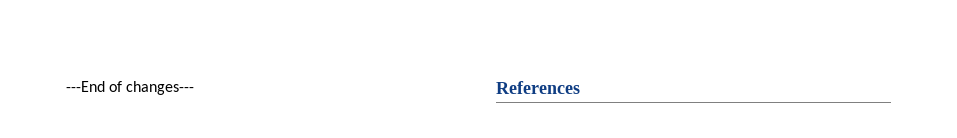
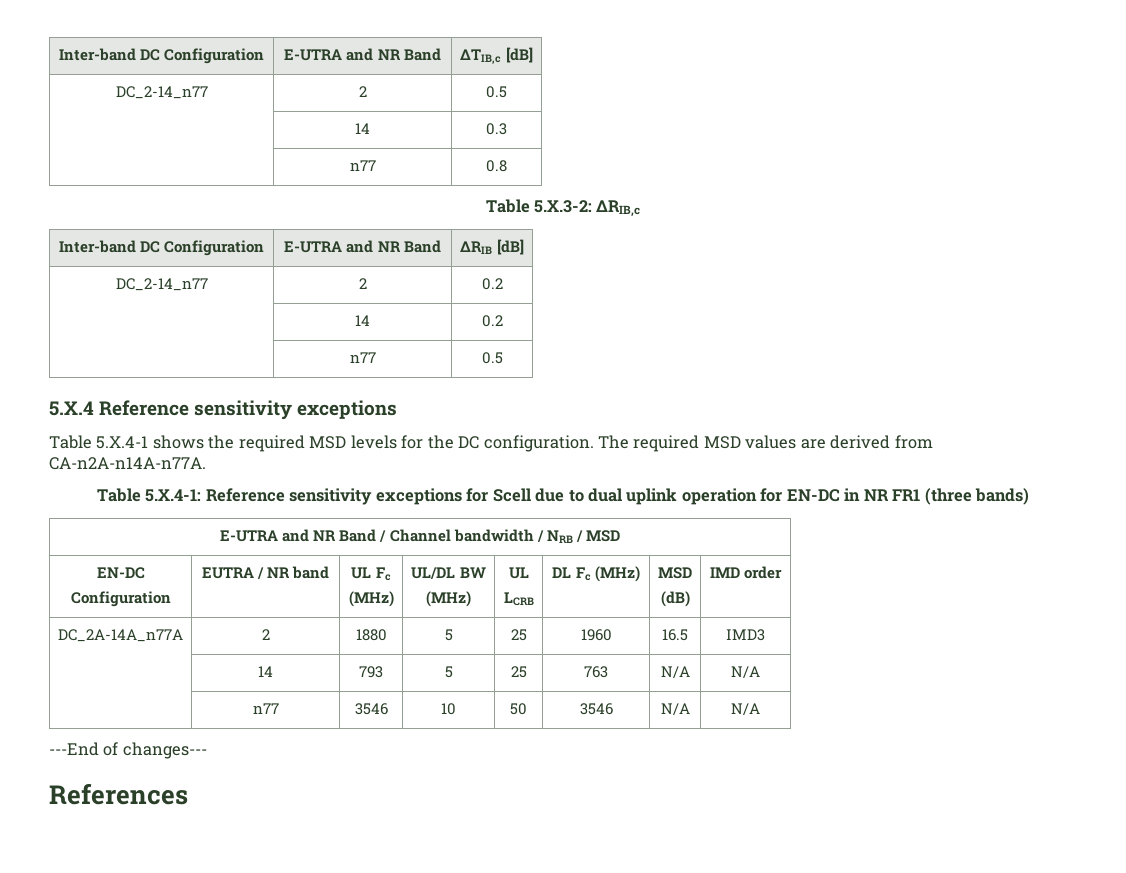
+ Inter-band DC Configuration | E-UTRA and NR Band | ΔTIB,c [dB]
+ DC_2-14_n77 | 2 | 0.5
+ | 14 | 0.3
+ | n77 | 0.8
+ Table 5.X.3-2: ΔRIB,c
+ Inter-band DC Configuration | E-UTRA and NR Band | ΔRIB [dB]
+ DC_2-14_n77 | 2 | 0.2
+ | 14 | 0.2
+ | n77 | 0.5
+ 5.X.4 Reference sensitivity exceptions
+ Table 5.X.4-1 shows the required MSD levels for the DC configuration. The required MSD values are derived from CA-n2A-n14A-n77A.
+ Table 5.X.4-1: Reference sensitivity exceptions for Scell due to dual uplink operation for EN-DC in NR FR1 (three bands)
+ E-UTRA and NR Band / Channel bandwidth / NRB / MSD
+ EN-DC
+ Configuration | EUTRA / NR band | UL Fc
+ (MHz) | UL/DL BW
+ (MHz) | UL
+ LCRB | DL Fc (MHz) | MSD
+ (dB) | IMD order
+ DC_2A-14A_n77A | 2 | 1880 | 5 | 25 | 1960 | 16.5 | IMD3
+ | 14 | 793 | 5 | 25 | 763 | N/A | N/A
+ | n77 | 3546 | 10 | 50 | 3546 | N/A | N/A

